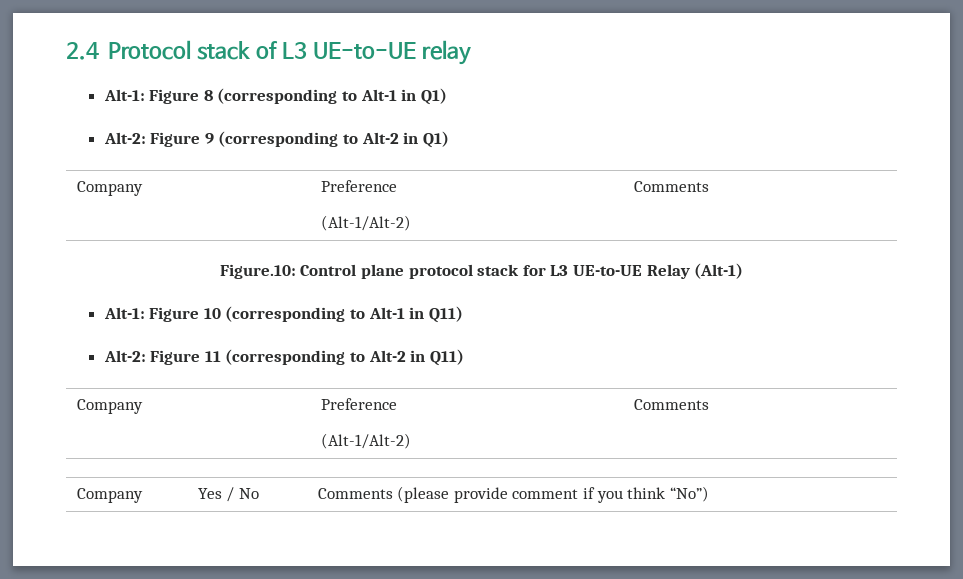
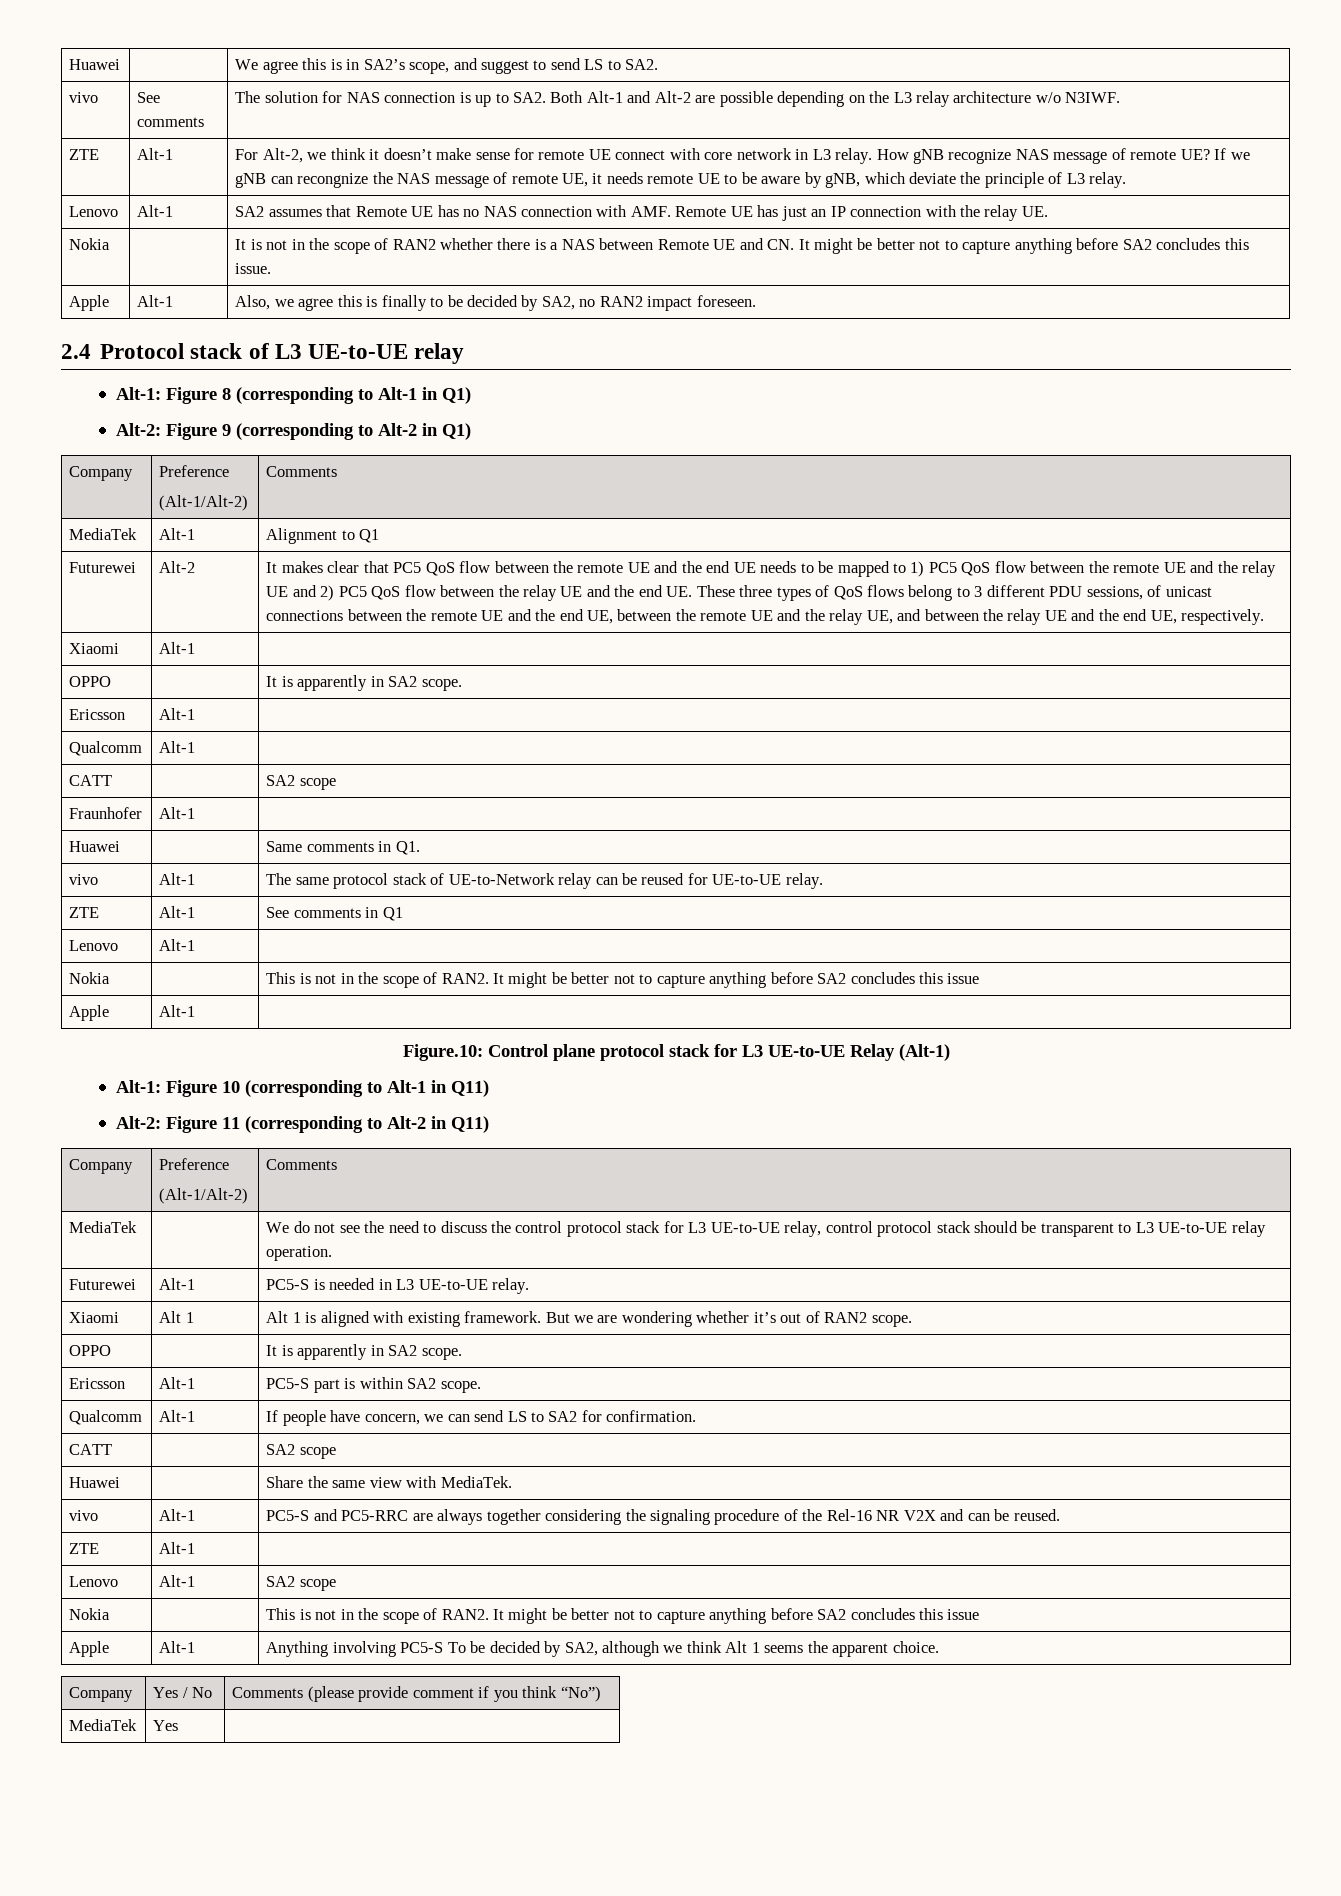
+ Huawei | | We agree this is in SA2’s scope, and suggest to send LS to SA2.
+ vivo | See comments | The solution for NAS connection is up to SA2. Both Alt-1 and Alt-2 are possible depending on the L3 relay architecture w/o N3IWF.
+ ZTE | Alt-1 | For Alt-2, we think it doesn’t make sense for remote UE connect with core network in L3 relay. How gNB recognize NAS message of remote UE? If we gNB can recongnize the NAS message of remote UE, it needs remote UE to be aware by gNB, which deviate the principle of L3 relay.
+ Lenovo | Alt-1 | SA2 assumes that Remote UE has no NAS connection with AMF. Remote UE has just an IP connection with the relay UE.
+ Nokia | | It is not in the scope of RAN2 whether there is a NAS between Remote UE and CN. It might be better not to capture anything before SA2 concludes this issue.
+ Apple | Alt-1 | Also, we agree this is finally to be decided by SA2, no RAN2 impact foreseen.
+ MediaTek | Alt-1 | Alignment to Q1
+ Futurewei | Alt-2 | It makes clear that PC5 QoS flow between the remote UE and the end UE needs to be mapped to 1) PC5 QoS flow between the remote UE and the relay UE and 2) PC5 QoS flow between the relay UE and the end UE. These three types of QoS flows belong to 3 different PDU sessions, of unicast connections between the remote UE and the end UE, between the remote UE and the relay UE, and between the relay UE and the end UE, respectively.
+ Xiaomi | Alt-1 |
+ OPPO | | It is apparently in SA2 scope.
+ Ericsson | Alt-1 |
+ Qualcomm | Alt-1 |
+ CATT | | SA2 scope
+ Fraunhofer | Alt-1 |
+ Huawei | | Same comments in Q1.
+ vivo | Alt-1 | The same protocol stack of UE-to-Network relay can be reused for UE-to-UE relay.
+ ZTE | Alt-1 | See comments in Q1
+ Lenovo | Alt-1 |
+ Nokia | | This is not in the scope of RAN2. It might be better not to capture anything before SA2 concludes this issue
+ Apple | Alt-1 |
+ MediaTek | | We do not see the need to discuss the control protocol stack for L3 UE-to-UE relay, control protocol stack should be transparent to L3 UE-to-UE relay operation.
+ Futurewei | Alt-1 | PC5-S is needed in L3 UE-to-UE relay.
+ Xiaomi | Alt 1 | Alt 1 is aligned with existing framework. But we are wondering whether it’s out of RAN2 scope.
+ OPPO | | It is apparently in SA2 scope.
+ Ericsson | Alt-1 | PC5-S part is within SA2 scope.
+ Qualcomm | Alt-1 | If people have concern, we can send LS to SA2 for confirmation.
+ CATT | | SA2 scope
+ Huawei | | Share the same view with MediaTek.
+ vivo | Alt-1 | PC5-S and PC5-RRC are always together considering the signaling procedure of the Rel-16 NR V2X and can be reused.
+ ZTE | Alt-1 |
+ Lenovo | Alt-1 | SA2 scope
+ Nokia | | This is not in the scope of RAN2. It might be better not to capture anything before SA2 concludes this issue
+ Apple | Alt-1 | Anything involving PC5-S To be decided by SA2, although we think Alt 1 seems the apparent choice.
+ MediaTek | Yes |

